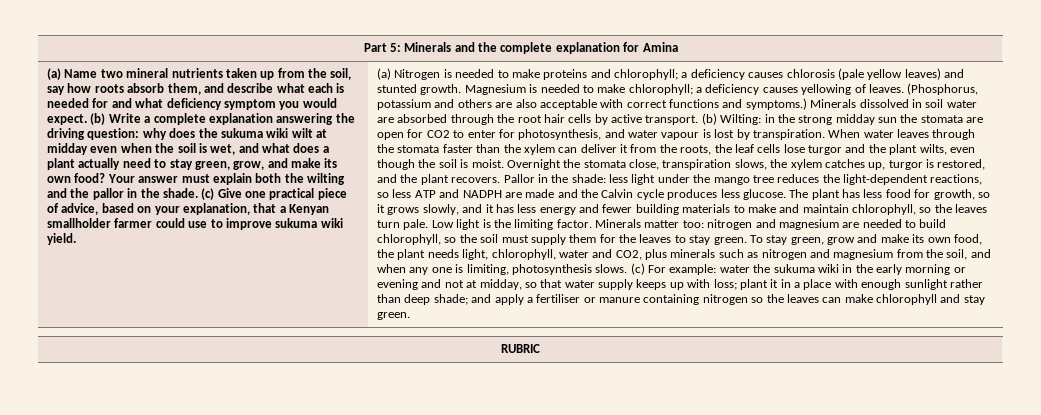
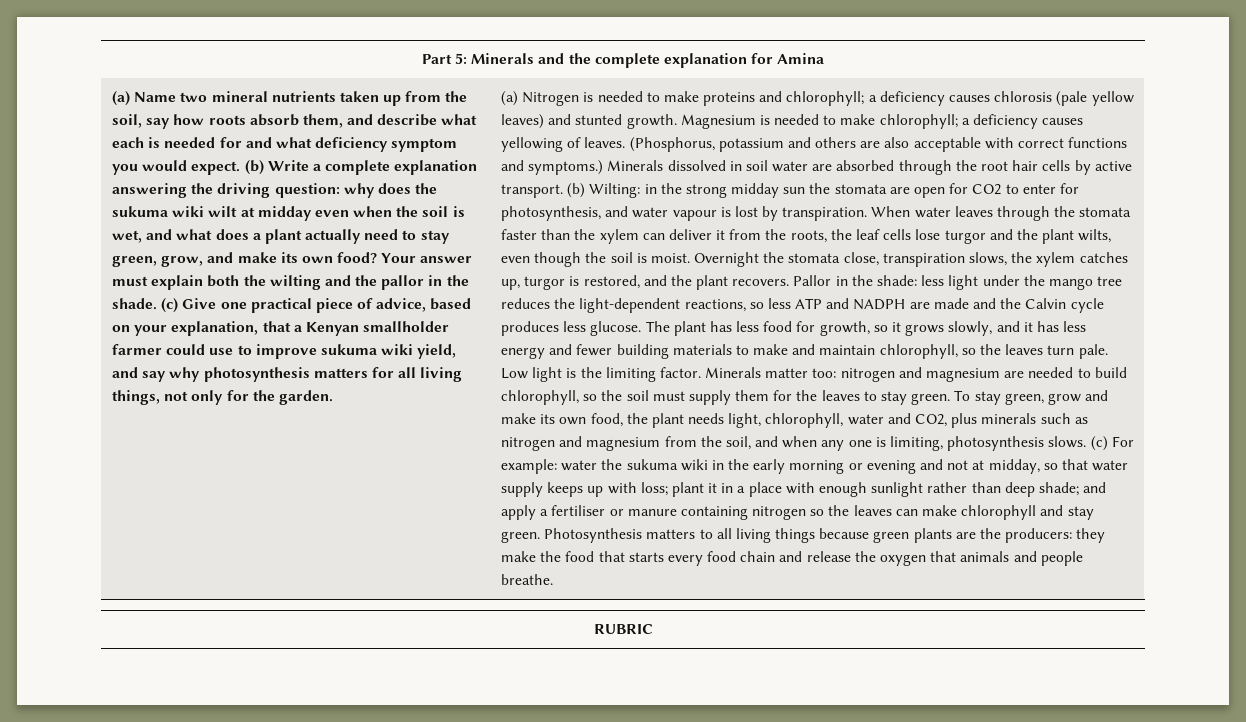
- (c) Give one practical piece of advice, based on your explanation, that a Kenyan smallholder farmer could use to improve sukuma wiki yield.
+ (c) Give one practical piece of advice, based on your explanation, that a Kenyan smallholder farmer could use to improve sukuma wiki yield, and say why photosynthesis matters for all living things, not only for the garden.
+ Photosynthesis matters to all living things because green plants are the producers: they make the food that starts every food chain and release the oxygen that animals and people breathe.

